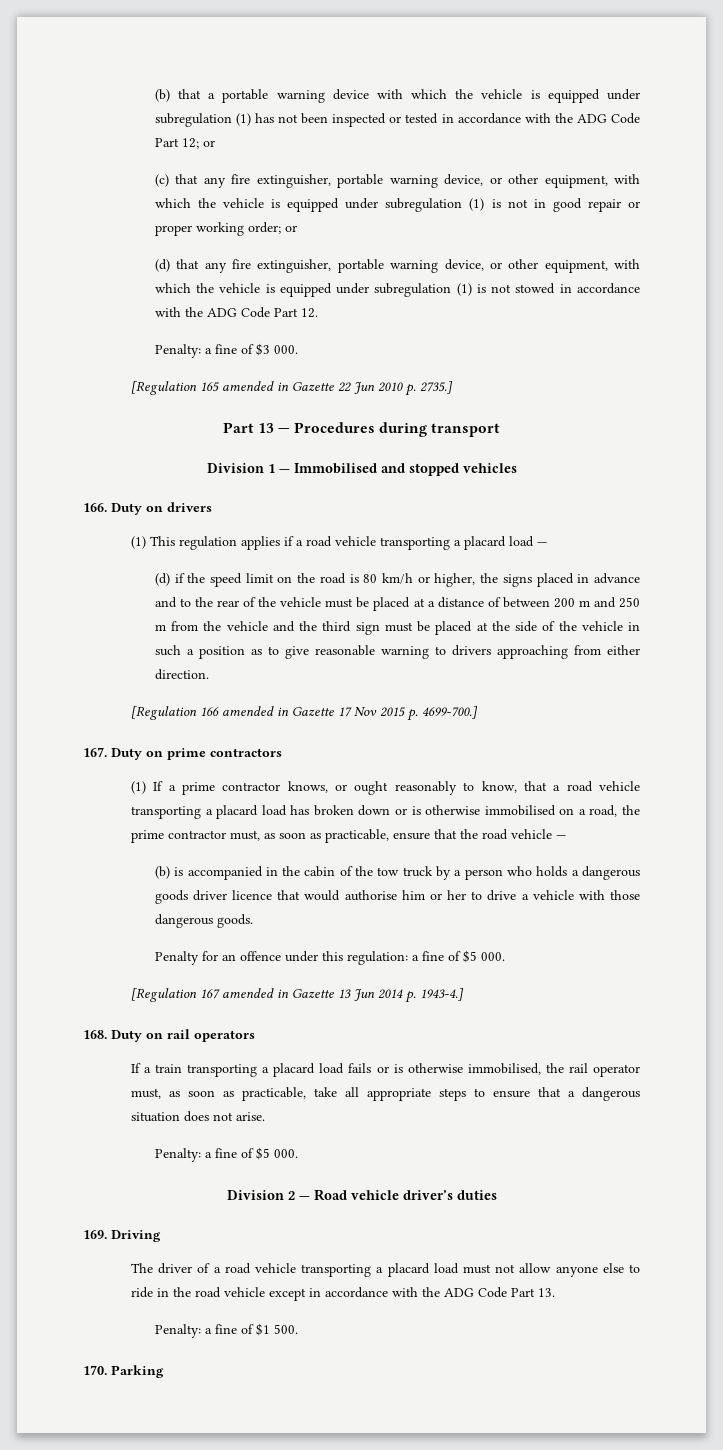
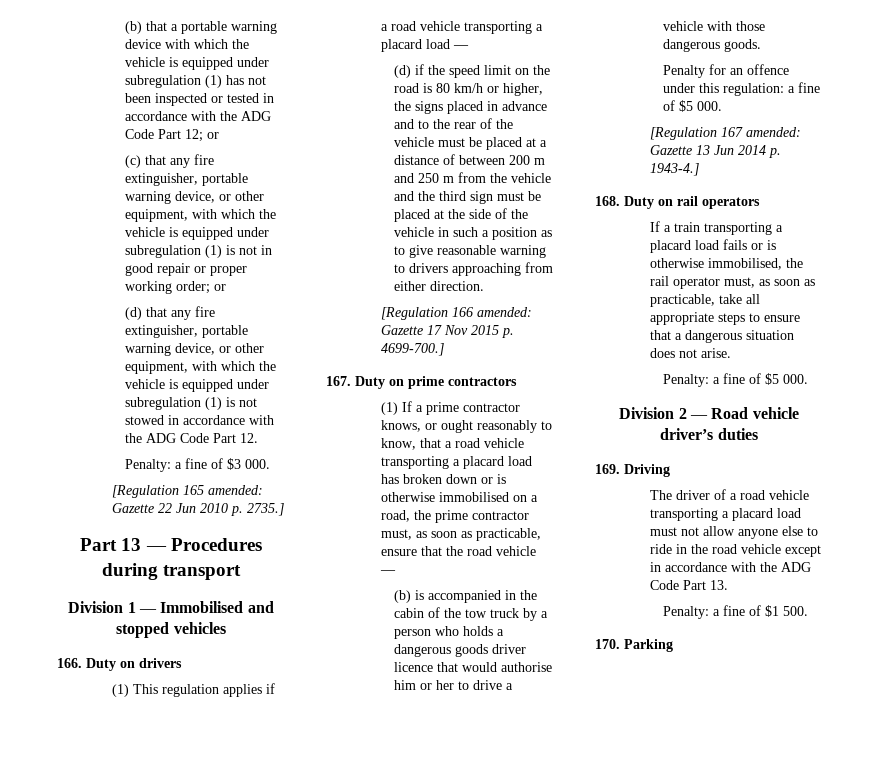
- [Regulation 165 amended in Gazette 22 Jun 2010 p. 2735.]
+ [Regulation 165 amended: Gazette 22 Jun 2010 p. 2735.]
- [Regulation 166 amended in Gazette 17 Nov 2015 p. 4699-700.]
+ [Regulation 166 amended: Gazette 17 Nov 2015 p. 4699-700.]
- [Regulation 167 amended in Gazette 13 Jun 2014 p. 1943-4.]
+ [Regulation 167 amended: Gazette 13 Jun 2014 p. 1943-4.]

